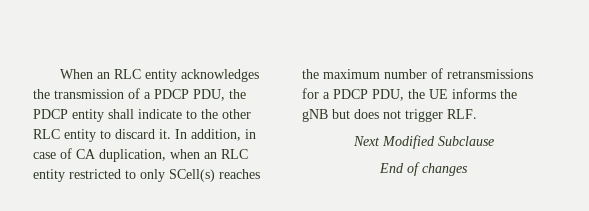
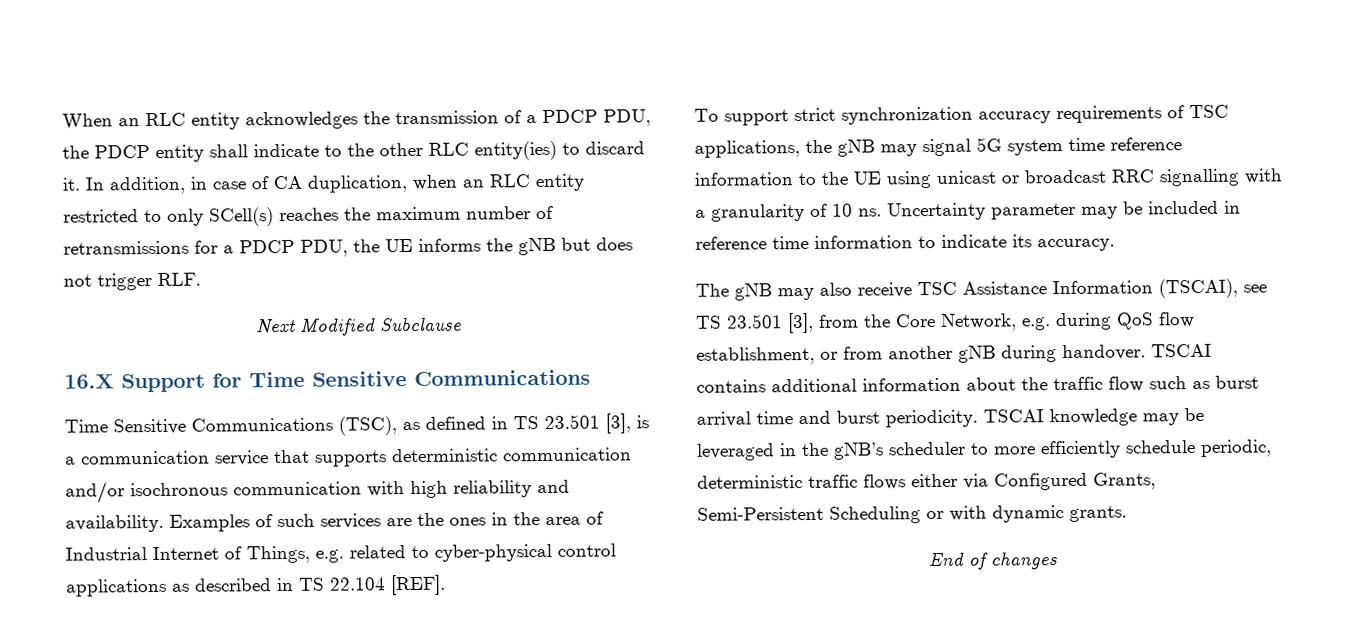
- When an RLC entity acknowledges the transmission of a PDCP PDU, the PDCP entity shall indicate to the other RLC entity to discard it.
+ When an RLC entity acknowledges the transmission of a PDCP PDU, the PDCP entity shall indicate to the other RLC entity(ies) to discard it.
+ 16.X Support for Time Sensitive Communications
+ Time Sensitive Communications (TSC), as defined in TS 23.501 [3], is a communication service that supports deterministic communication and/or isochronous communication with high reliability and availability. Examples of such services are the ones in the area of Industrial Internet of Things, e.g. related to cyber-physical control applications as described in TS 22.104 [REF].
+ To support strict synchronization accuracy requirements of TSC applications, the gNB may signal 5G system time reference information to the UE using unicast or broadcast RRC signalling with a granularity of 10 ns. Uncertainty parameter may be included in reference time information to indicate its accuracy.
+ The gNB may also receive TSC Assistance Information (TSCAI), see TS 23.501 [3], from the Core Network, e.g. during QoS flow establishment, or from another gNB during handover. TSCAI contains additional information about the traffic flow such as burst arrival time and burst periodicity. TSCAI knowledge may be leveraged in the gNB’s scheduler to more efficiently schedule periodic, deterministic traffic flows either via Configured Grants, Semi-Persistent Scheduling or with dynamic grants.

